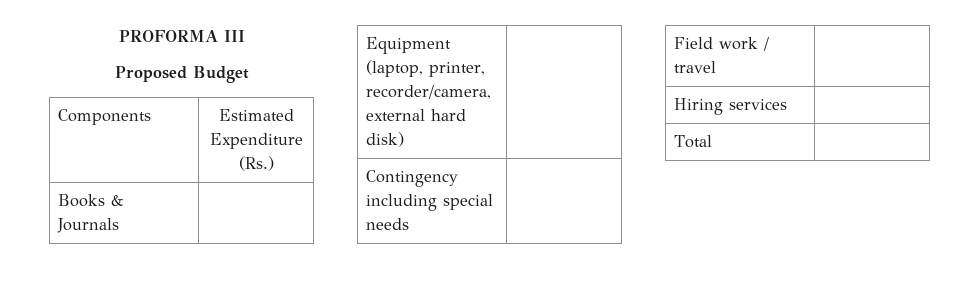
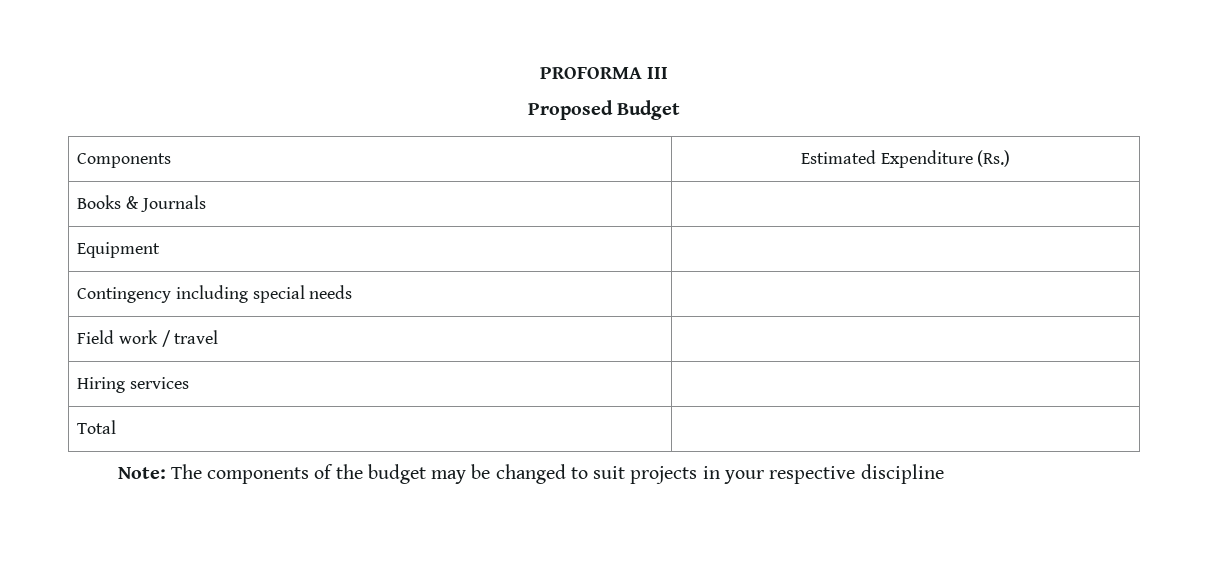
- Equipment (laptop, printer, recorder/camera, external hard disk) |
+ Equipment |
+ Note: The components of the budget may be changed to suit projects in your respective discipline

